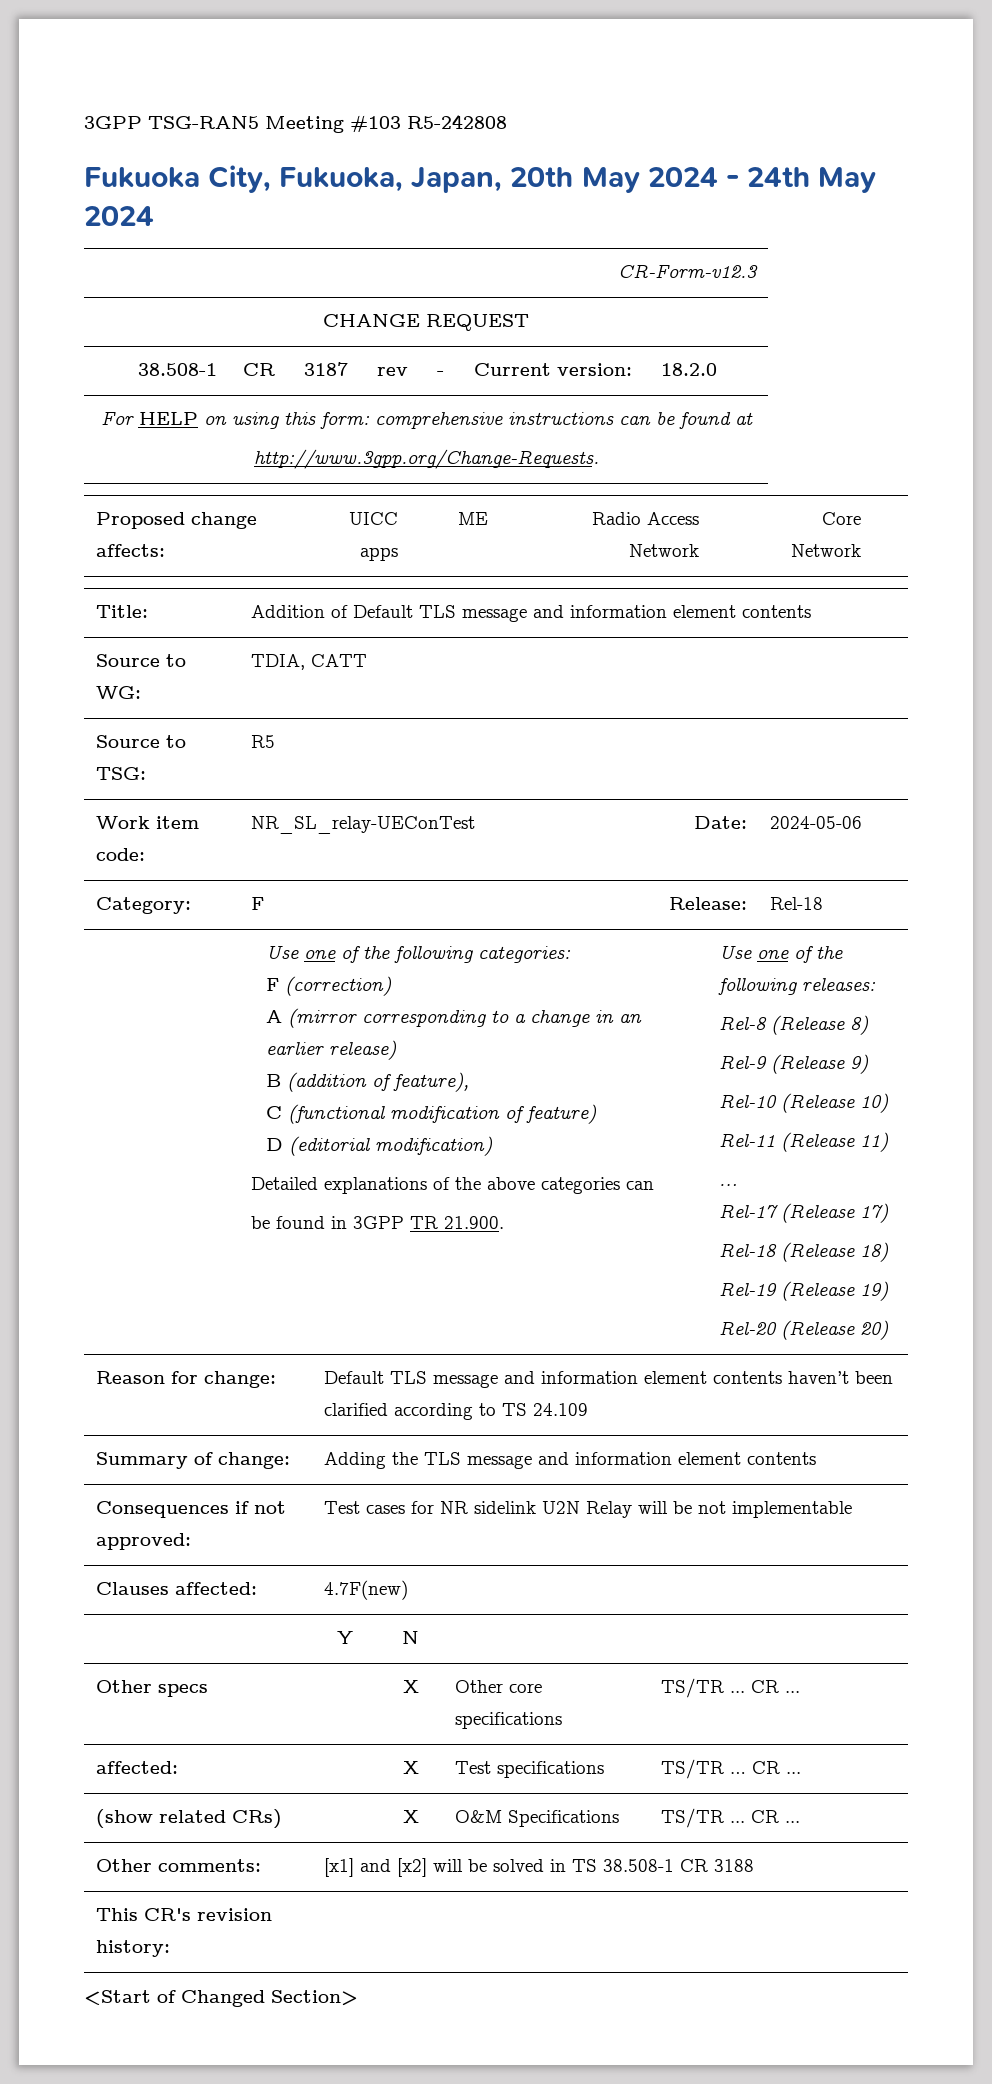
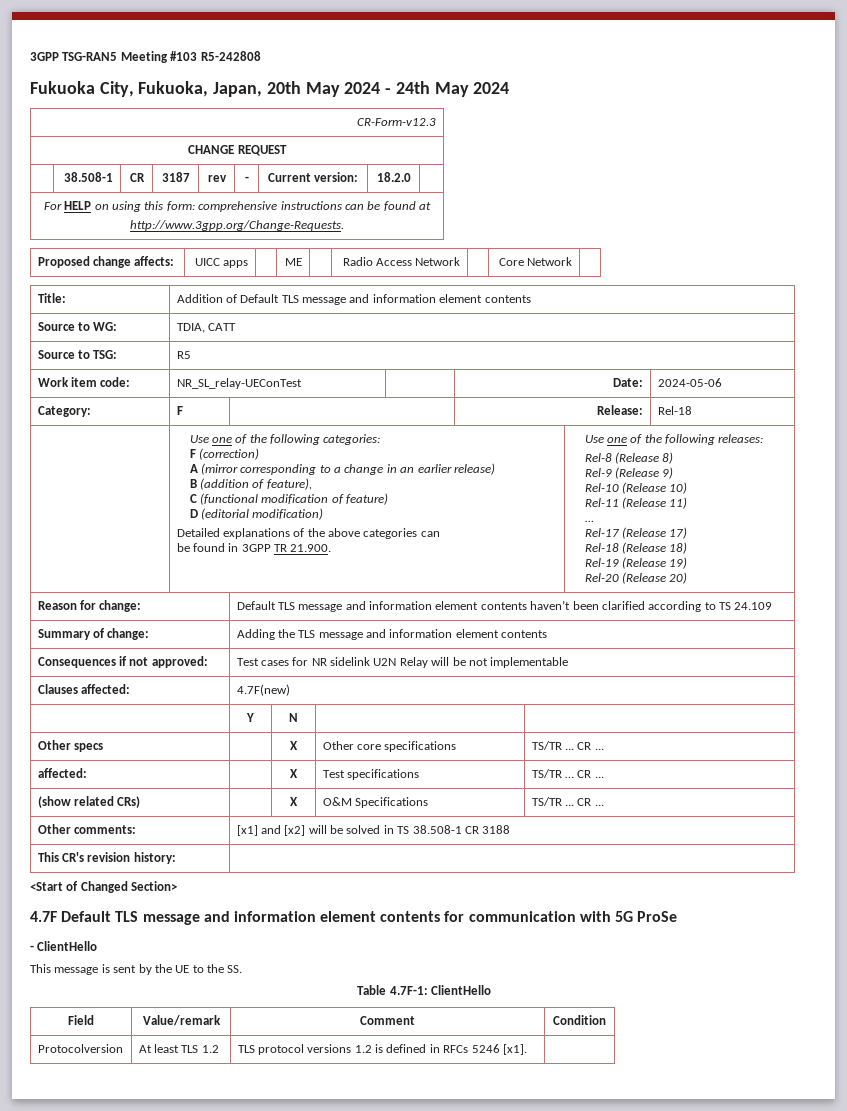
+ 4.7F Default TLS message and information element contents for communication with 5G ProSe
+ - ClientHello
+ This message is sent by the UE to the SS.
+ Table 4.7F-1: ClientHello
+ Field | Value/remark | Comment | Condition
+ Protocolversion | At least TLS 1.2 | TLS protocol versions 1.2 is defined in RFCs 5246 [x1]. |

